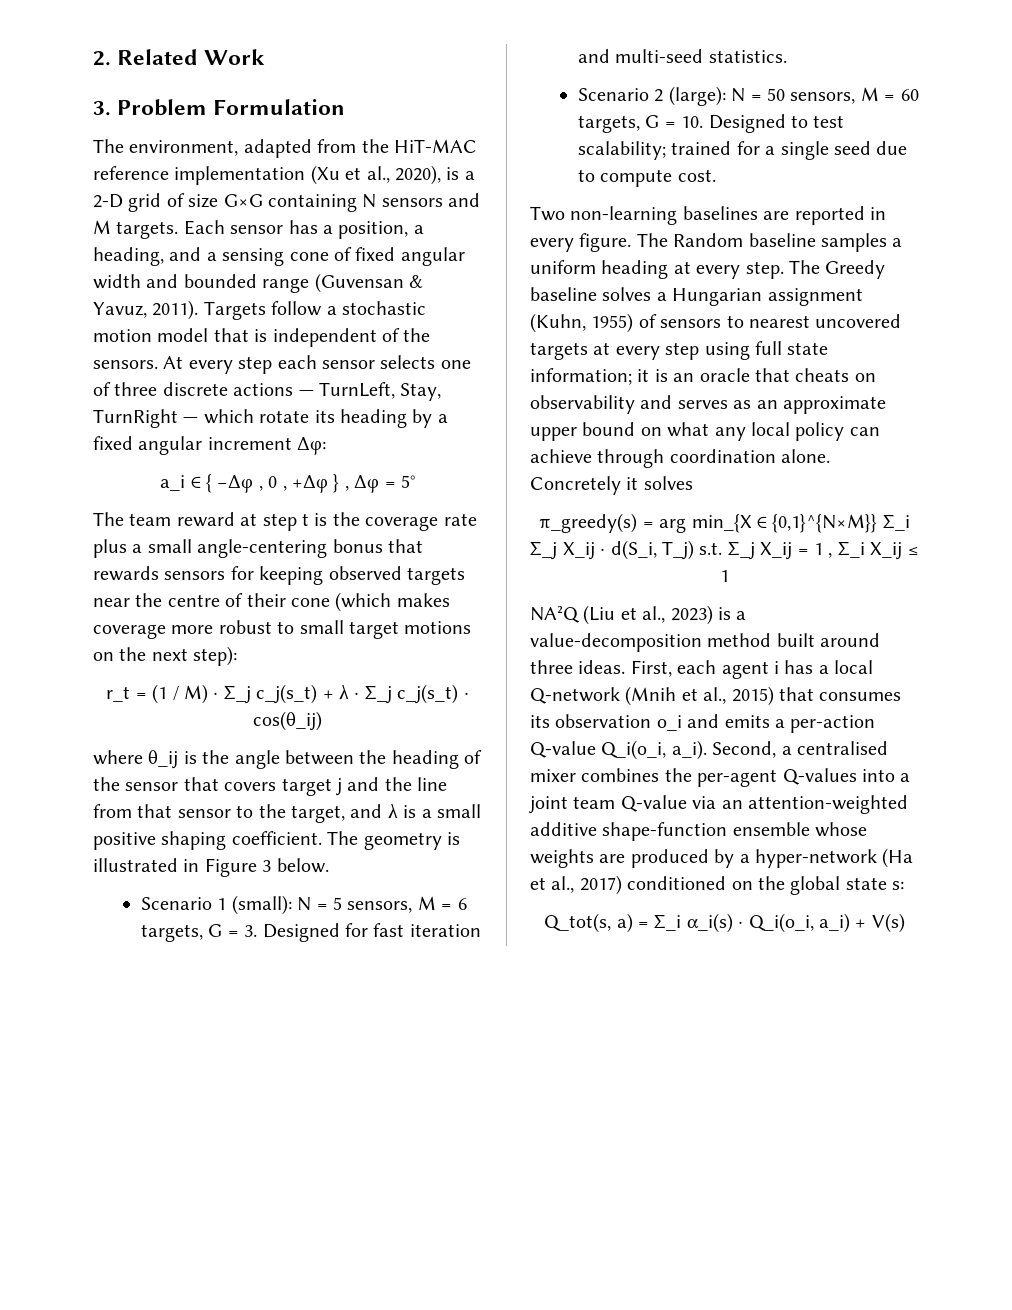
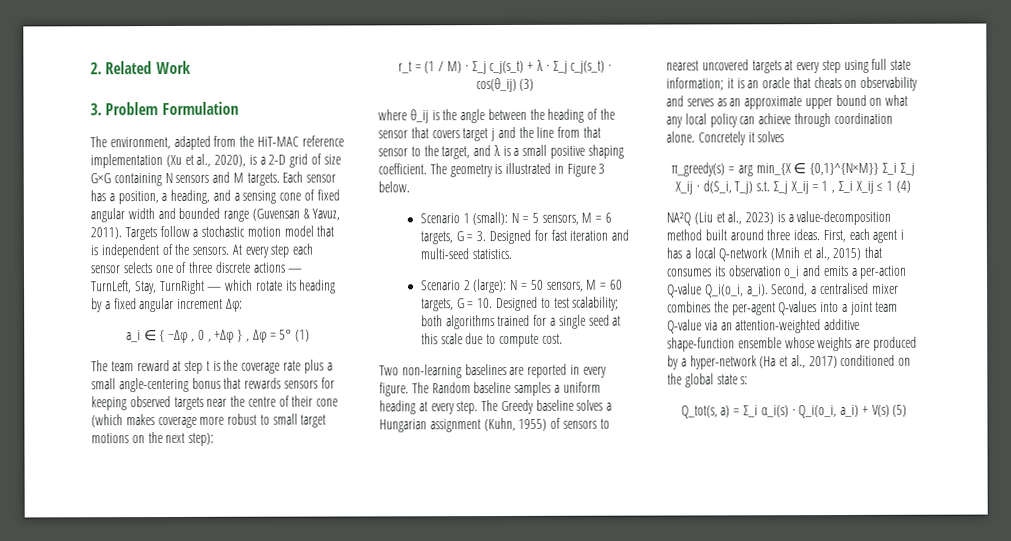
- a_i ∈ { −Δφ , 0 , +Δφ } , Δφ = 5°
+ a_i ∈ { −Δφ , 0 , +Δφ } , Δφ = 5° (1)
- r_t = (1 / M) · Σ_j c_j(s_t) + λ · Σ_j c_j(s_t) · cos(θ_ij)
+ r_t = (1 / M) · Σ_j c_j(s_t) + λ · Σ_j c_j(s_t) · cos(θ_ij) (3)
- Scenario 2 (large): N = 50 sensors, M = 60 targets, G = 10. Designed to test scalability; trained for a single seed due to compute cost.
+ Scenario 2 (large): N = 50 sensors, M = 60 targets, G = 10. Designed to test scalability; both algorithms trained for a single seed at this scale due to compute cost.
- π_greedy(s) = arg min_{X ∈ {0,1}^{N×M}} Σ_i Σ_j X_ij · d(S_i, T_j) s.t. Σ_j X_ij = 1 , Σ_i X_ij ≤ 1
+ π_greedy(s) = arg min_{X ∈ {0,1}^{N×M}} Σ_i Σ_j X_ij · d(S_i, T_j) s.t. Σ_j X_ij = 1 , Σ_i X_ij ≤ 1 (4)
- Q_tot(s, a) = Σ_i α_i(s) · Q_i(o_i, a_i) + V(s)
+ Q_tot(s, a) = Σ_i α_i(s) · Q_i(o_i, a_i) + V(s) (5)

